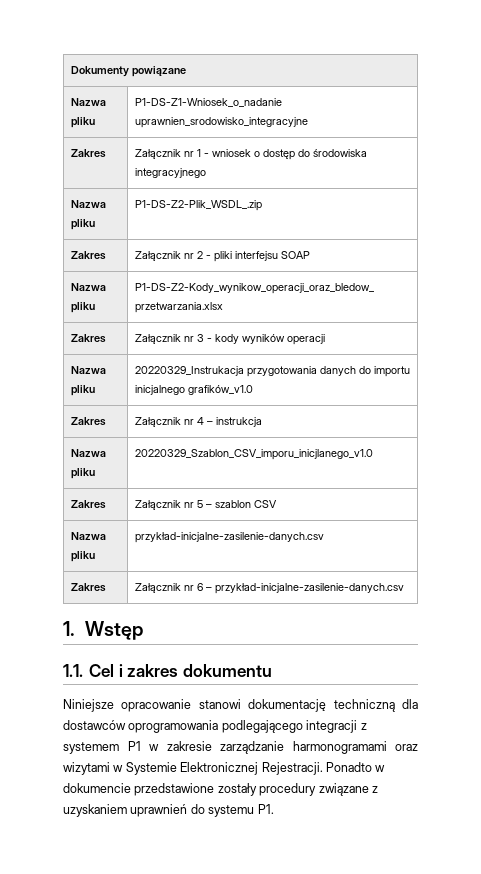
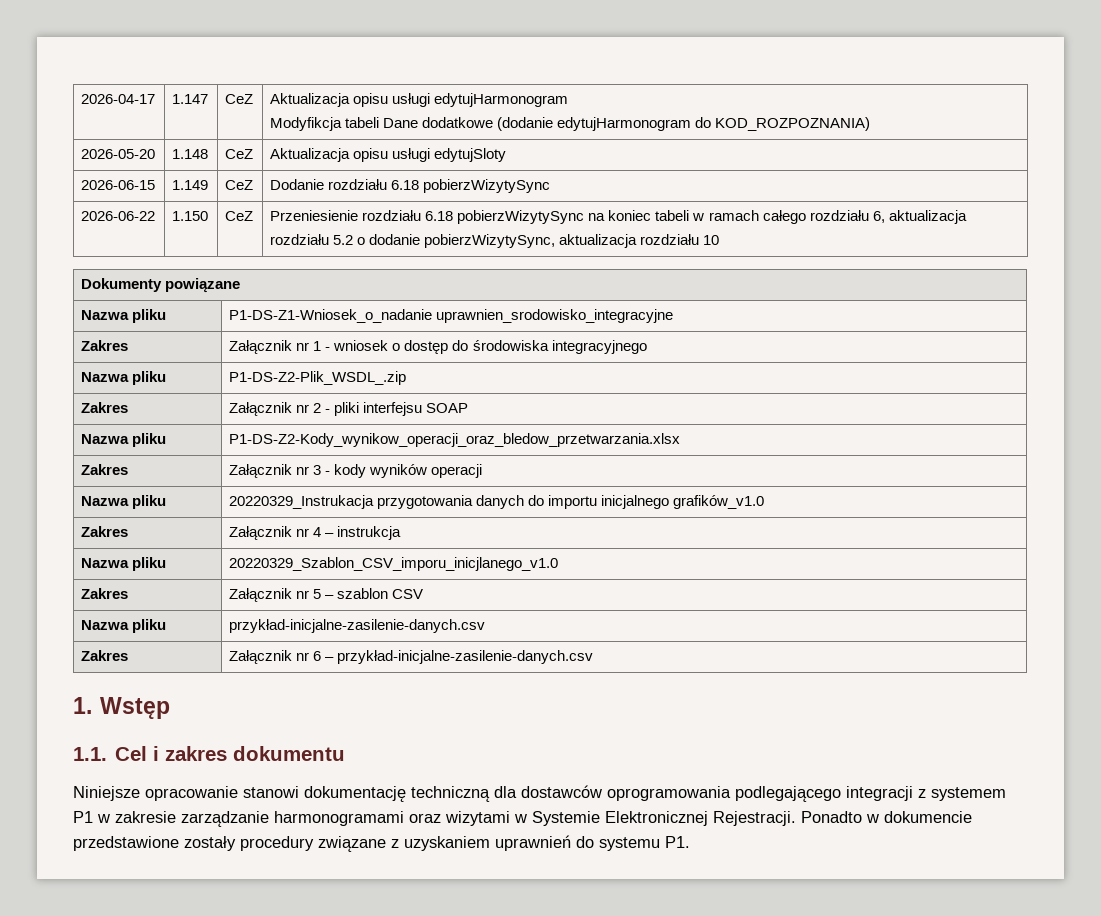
+ 2026-04-17 | 1.147 | CeZ | Aktualizacja opisu usługi edytujHarmonogram
+ Modyfikcja tabeli Dane dodatkowe (dodanie edytujHarmonogram do KOD_ROZPOZNANIA)
+ 2026-05-20 | 1.148 | CeZ | Aktualizacja opisu usługi edytujSloty
+ 2026-06-15 | 1.149 | CeZ | Dodanie rozdziału 6.18 pobierzWizytySync
+ 2026-06-22 | 1.150 | CeZ | Przeniesienie rozdziału 6.18 pobierzWizytySync na koniec tabeli w ramach całego rozdziału 6, aktualizacja rozdziału 5.2 o dodanie pobierzWizytySync, aktualizacja rozdziału 10

